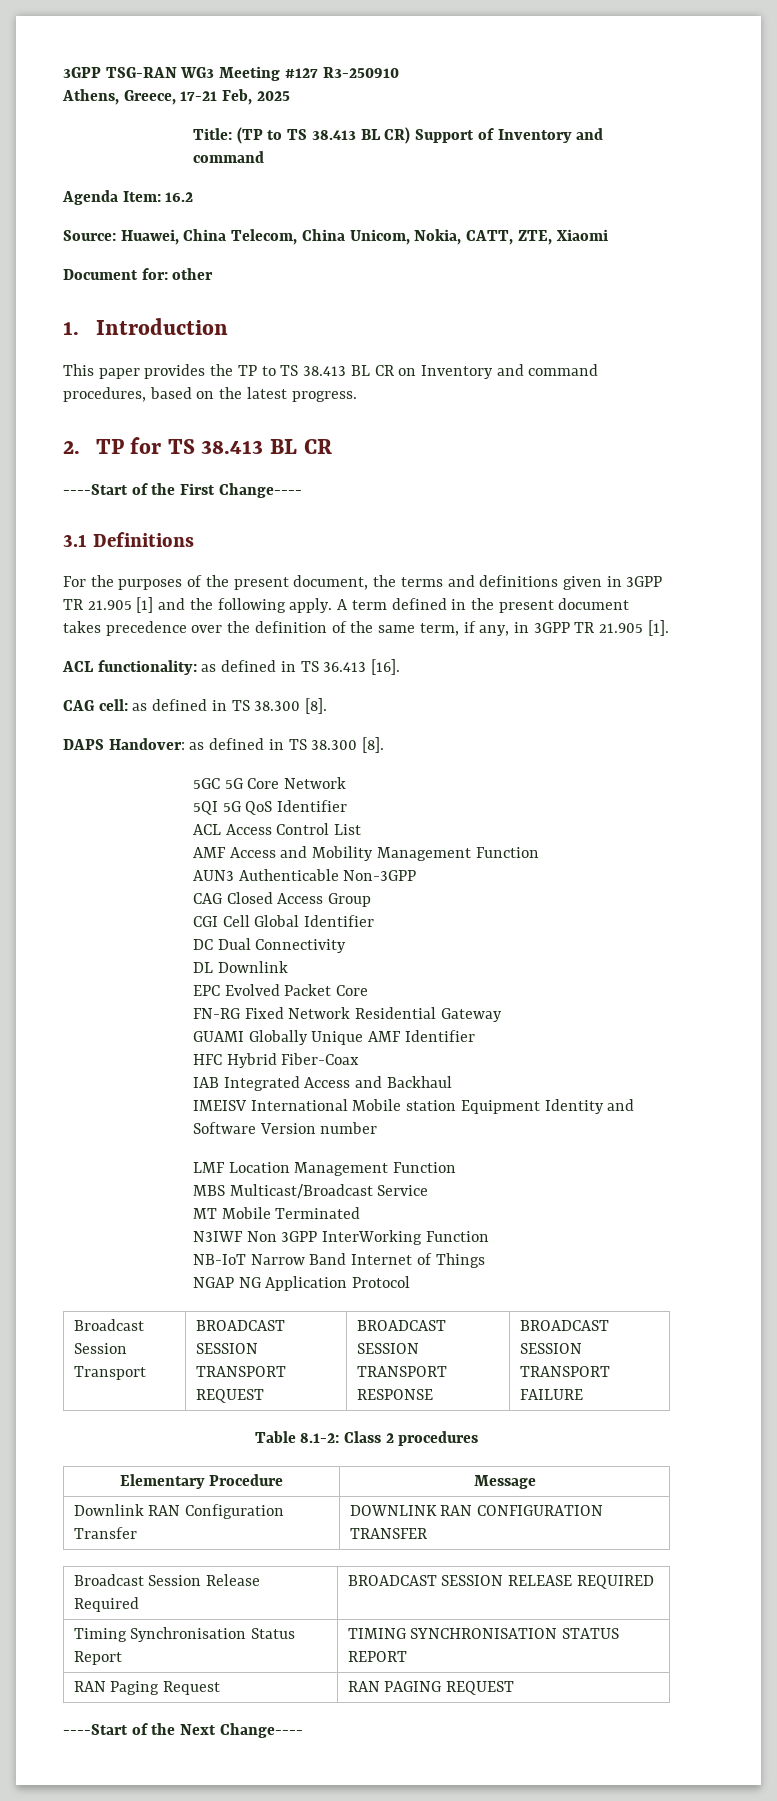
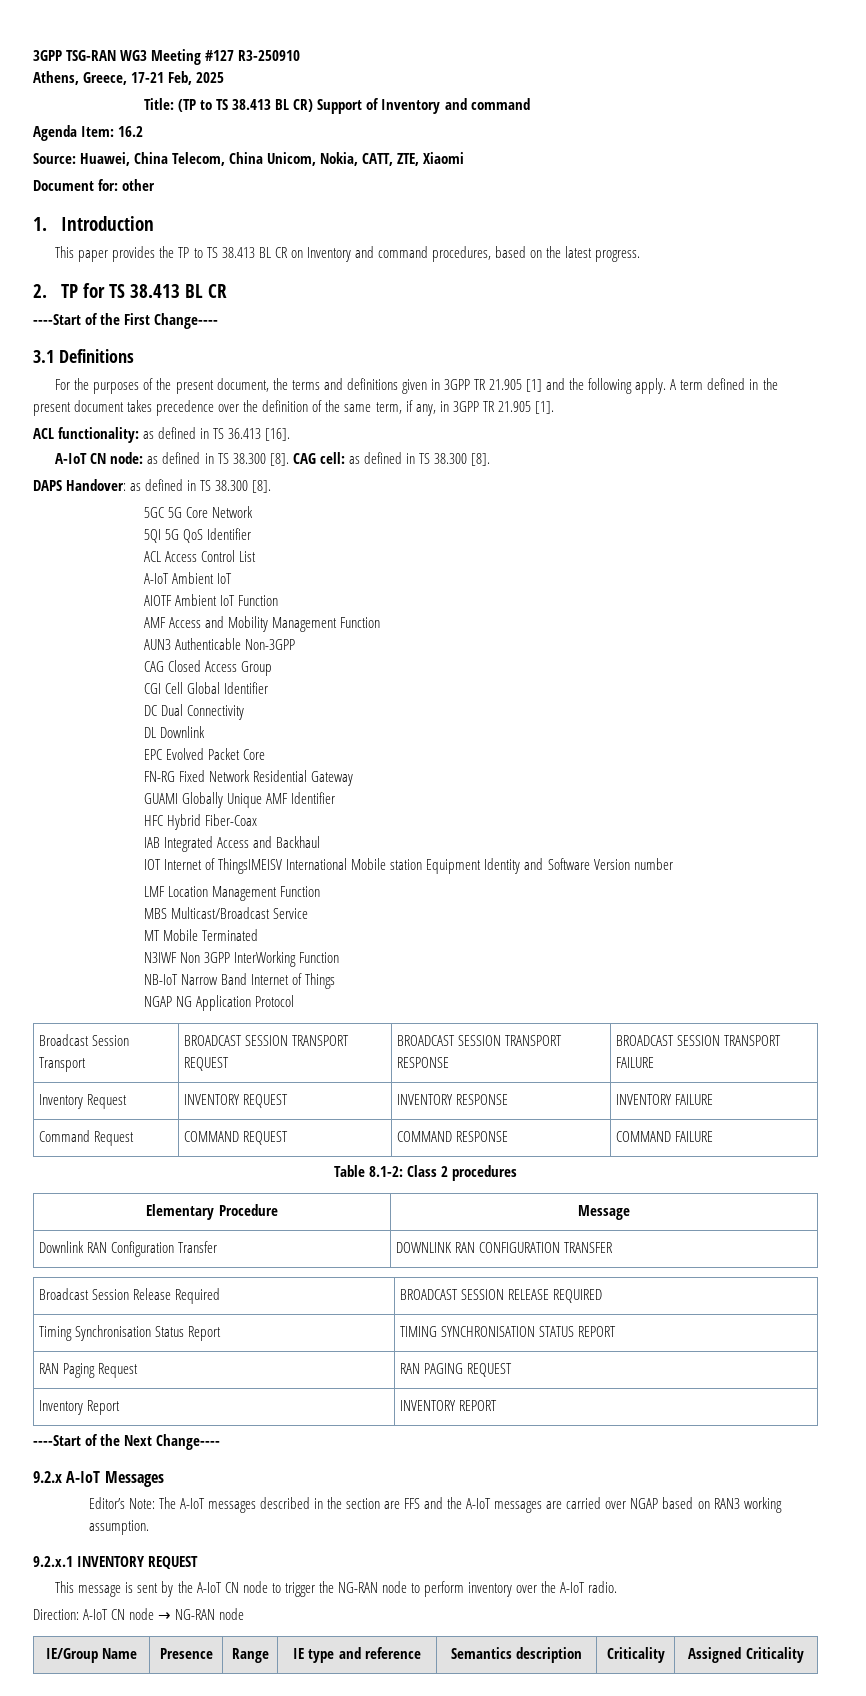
+ A-IoT CN node: as defined in TS 38.300 [8].
+ A-IoT Ambient IoT
+ AIOTF Ambient IoT Function
- IMEISV International Mobile station Equipment Identity and Software Version number
+ IOT Internet of ThingsIMEISV International Mobile station Equipment Identity and Software Version number
+ Inventory Request | INVENTORY REQUEST | INVENTORY RESPONSE | INVENTORY FAILURE
+ Command Request | COMMAND REQUEST | COMMAND RESPONSE | COMMAND FAILURE
+ Inventory Report | INVENTORY REPORT
+ 9.2.x A-IoT Messages
+ Editor’s Note: The A-IoT messages described in the section are FFS and the A-IoT messages are carried over NGAP based on RAN3 working assumption.
+ 9.2.x.1 INVENTORY REQUEST
+ This message is sent by the A-IoT CN node to trigger the NG-RAN node to perform inventory over the A-IoT radio.
+ Direction: A-IoT CN node → NG-RAN node
+ IE/Group Name | Presence | Range | IE type and reference | Semantics description | Criticality | Assigned Criticality

